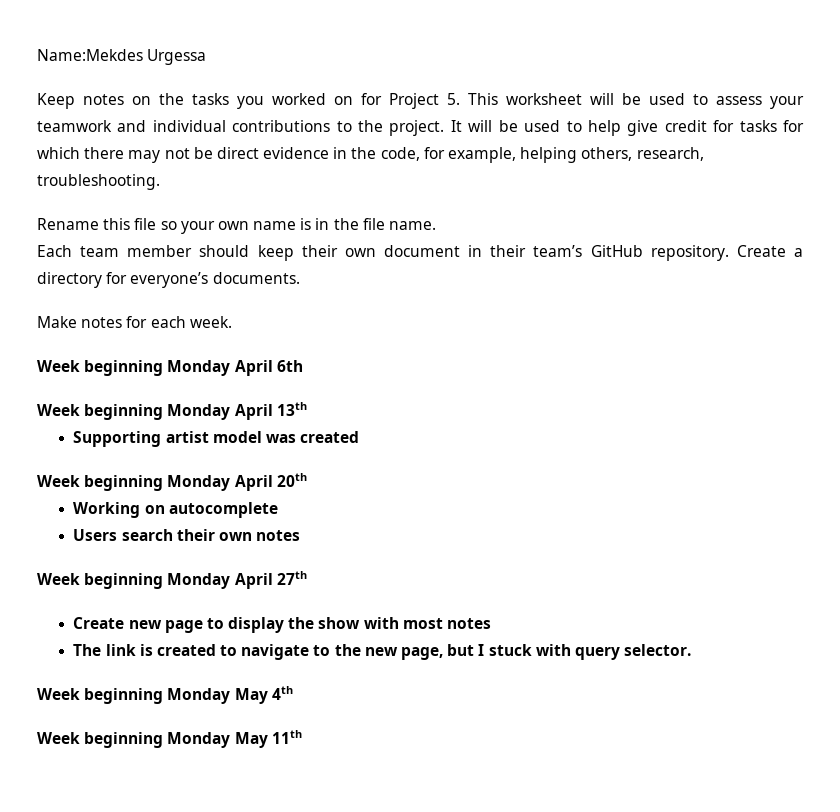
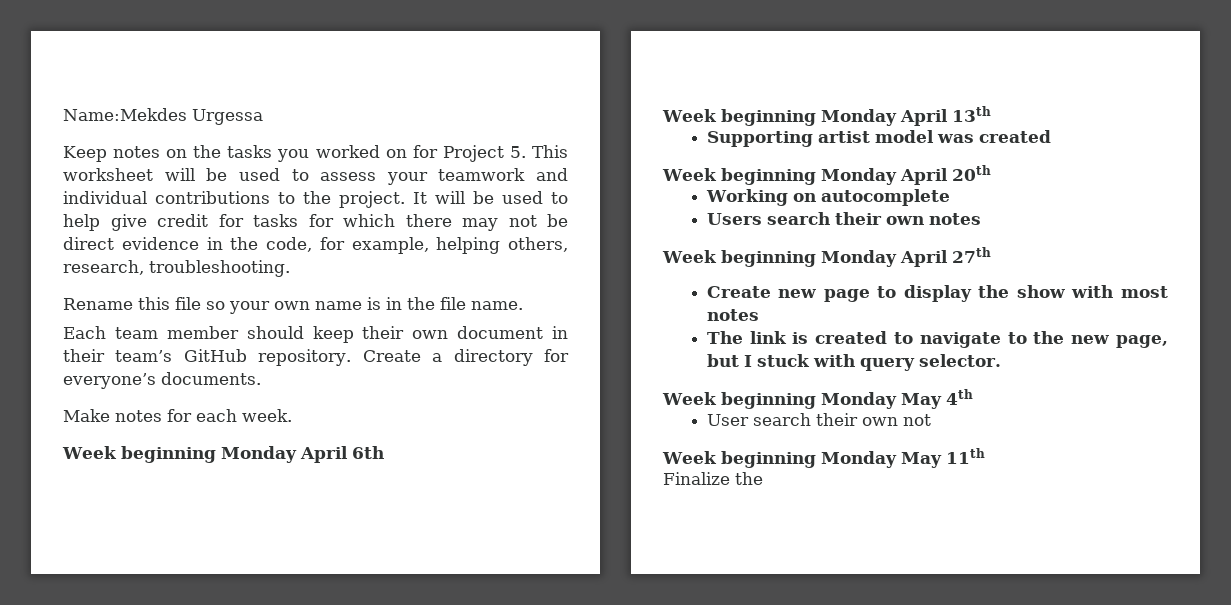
+ User search their own not
+ Finalize the

